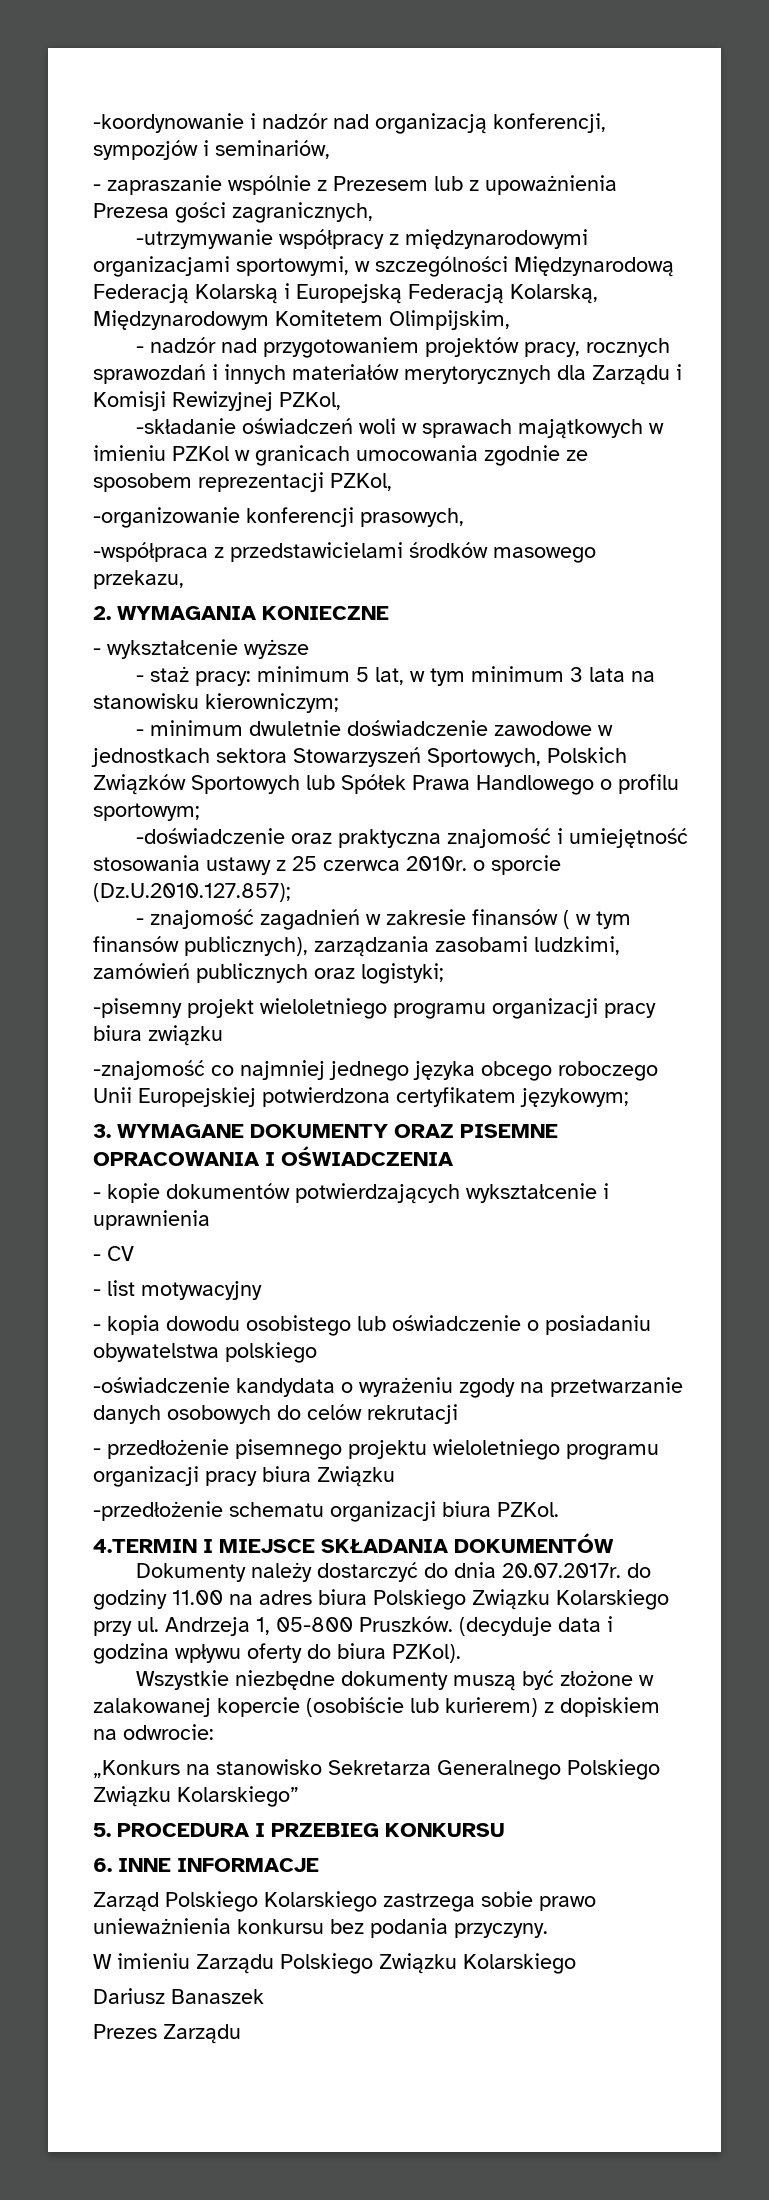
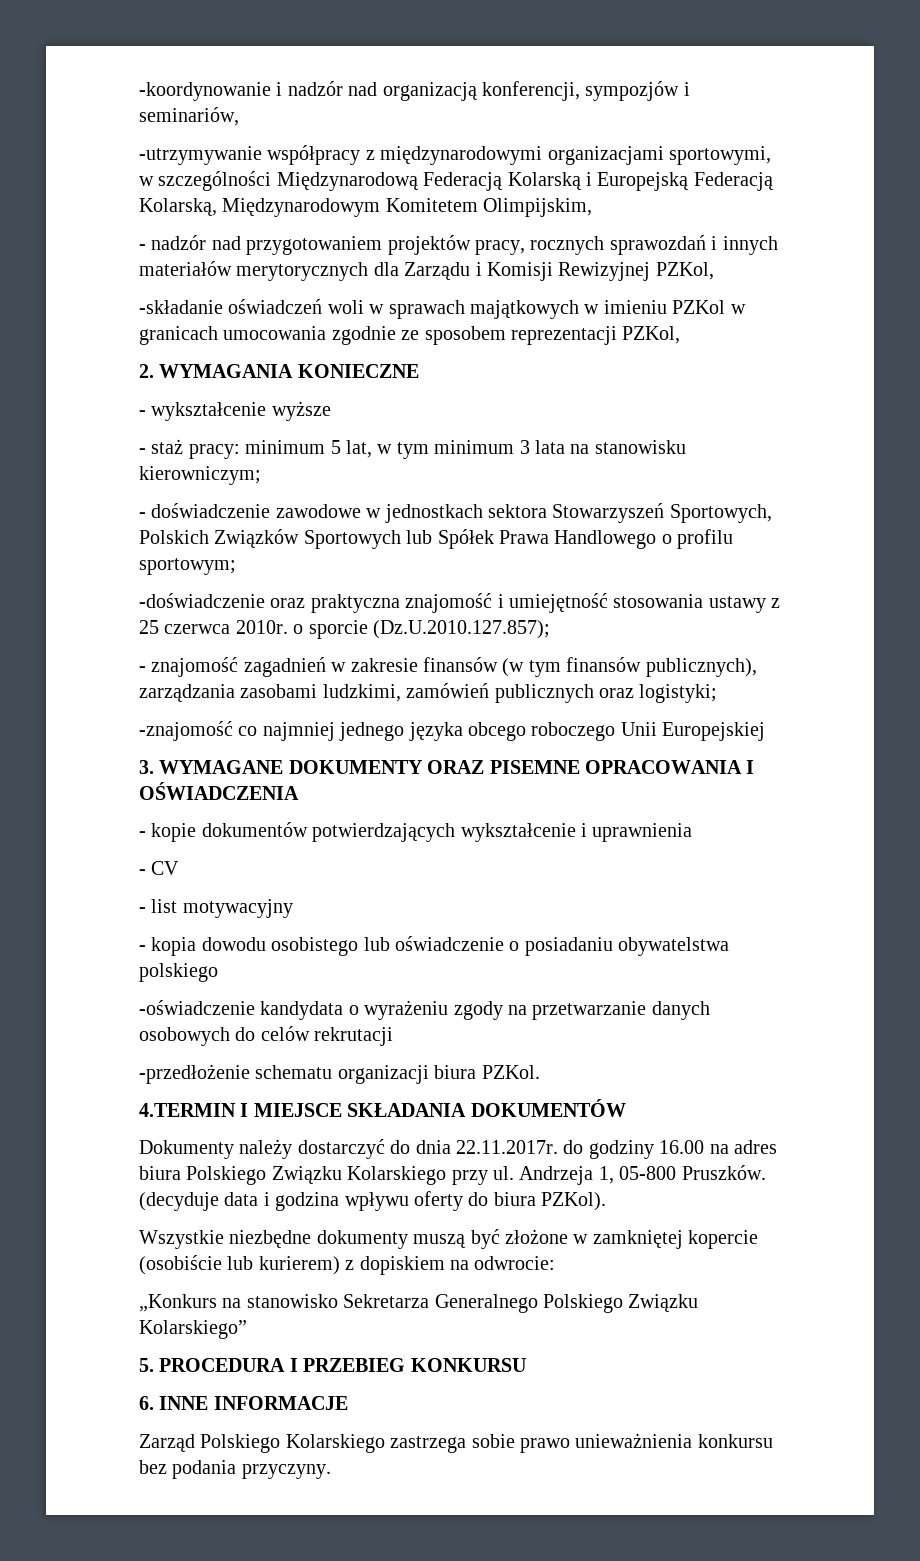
- - zapraszanie wspólnie z Prezesem lub z upoważnienia Prezesa gości zagranicznych,
- -organizowanie konferencji prasowych,
- -współpraca z przedstawicielami środków masowego przekazu,
- - minimum dwuletnie doświadczenie zawodowe w jednostkach sektora Stowarzyszeń Sportowych, Polskich Związków Sportowych lub Spółek Prawa Handlowego o profilu sportowym;
+ - doświadczenie zawodowe w jednostkach sektora Stowarzyszeń Sportowych, Polskich Związków Sportowych lub Spółek Prawa Handlowego o profilu sportowym;
- - znajomość zagadnień w zakresie finansów ( w tym finansów publicznych), zarządzania zasobami ludzkimi, zamówień publicznych oraz logistyki;
+ - znajomość zagadnień w zakresie finansów (w tym finansów publicznych), zarządzania zasobami ludzkimi, zamówień publicznych oraz logistyki;
- -pisemny projekt wieloletniego programu organizacji pracy biura związku
- -znajomość co najmniej jednego języka obcego roboczego Unii Europejskiej potwierdzona certyfikatem językowym;
+ -znajomość co najmniej jednego języka obcego roboczego Unii Europejskiej
- - przedłożenie pisemnego projektu wieloletniego programu organizacji pracy biura Związku
- Dokumenty należy dostarczyć do dnia 20.07.2017r. do godziny 11.00 na adres biura Polskiego Związku Kolarskiego przy ul.
+ Dokumenty należy dostarczyć do dnia 22.11.2017r. do godziny 16.00 na adres biura Polskiego Związku Kolarskiego przy ul.
- Wszystkie niezbędne dokumenty muszą być złożone w zalakowanej kopercie (osobiście lub kurierem) z dopiskiem na odwrocie:
+ Wszystkie niezbędne dokumenty muszą być złożone w zamkniętej kopercie (osobiście lub kurierem) z dopiskiem na odwrocie:
- W imieniu Zarządu Polskiego Związku Kolarskiego
- Dariusz Banaszek
- Prezes Zarządu

